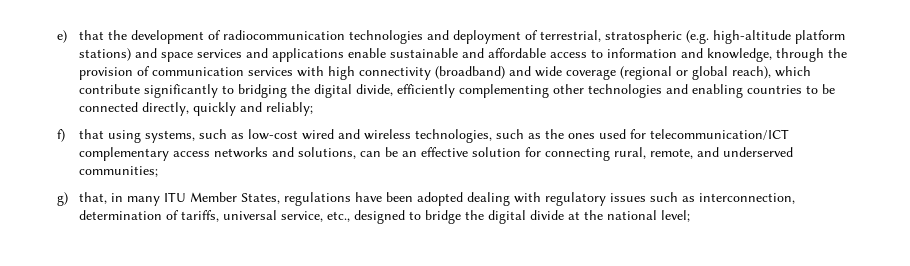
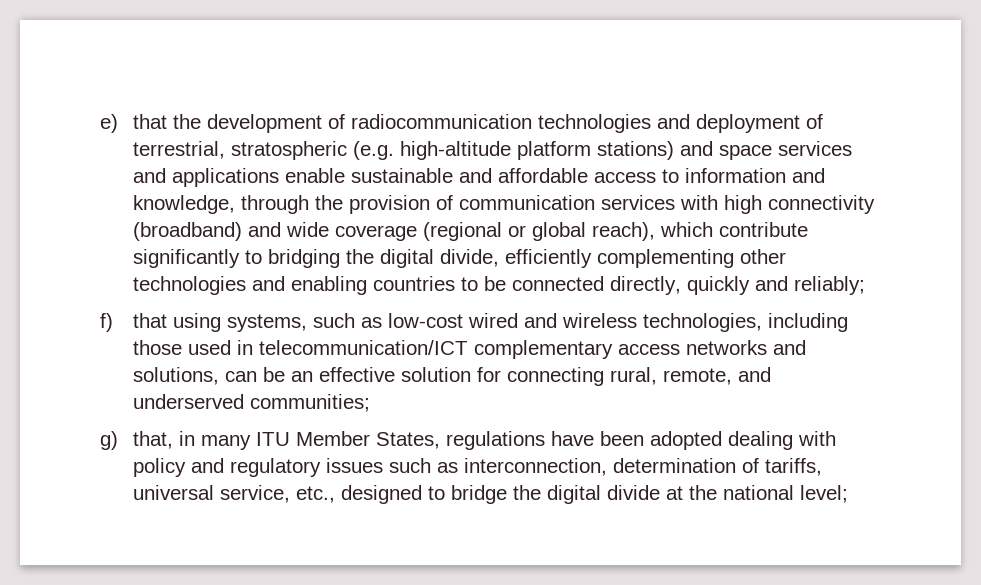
- f) that using systems, such as low-cost wired and wireless technologies, such as the ones used for telecommunication/ICT complementary access networks and solutions, can be an effective solution for connecting rural, remote, and underserved communities;
+ f) that using systems, such as low-cost wired and wireless technologies, including those used in telecommunication/ICT complementary access networks and solutions, can be an effective solution for connecting rural, remote, and underserved communities;
- g) that, in many ITU Member States, regulations have been adopted dealing with regulatory issues such as interconnection, determination of tariffs, universal service, etc., designed to bridge the digital divide at the national level;
+ g) that, in many ITU Member States, regulations have been adopted dealing with policy and regulatory issues such as interconnection, determination of tariffs, universal service, etc., designed to bridge the digital divide at the national level;

